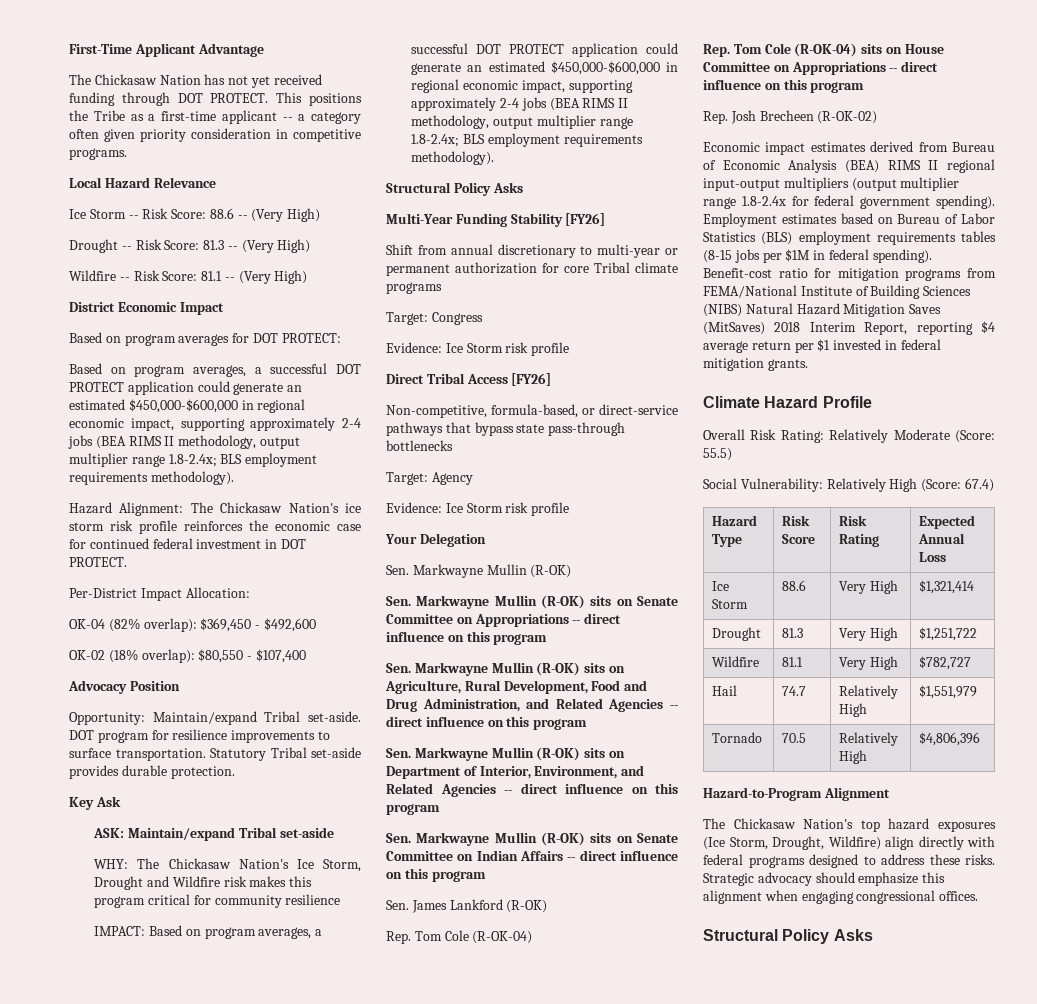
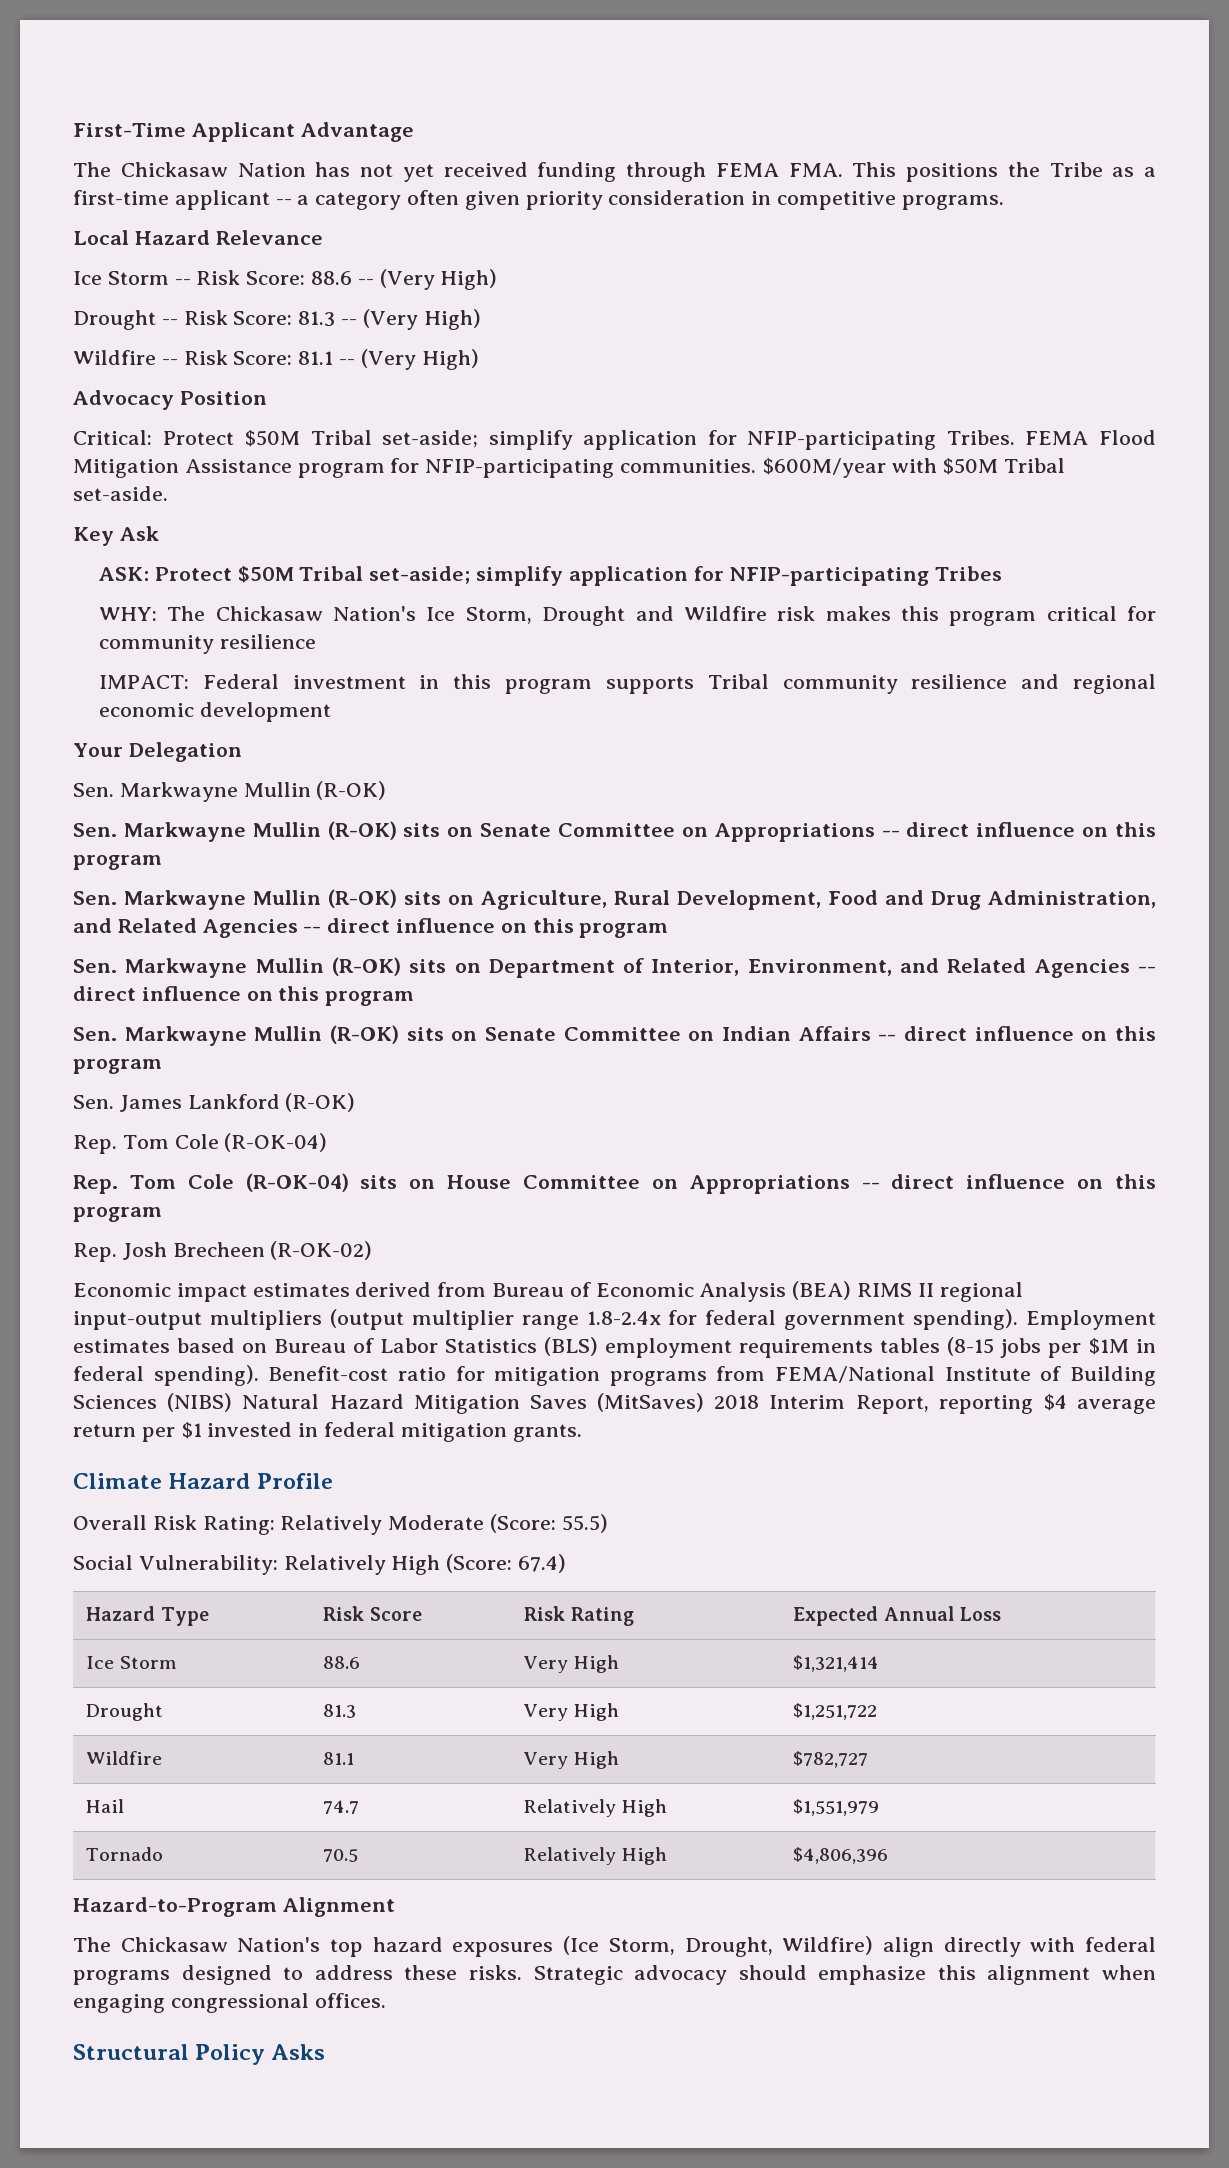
- The Chickasaw Nation has not yet received funding through DOT PROTECT. This positions the Tribe as a first-time applicant -- a category often given priority consideration in competitive programs.
+ The Chickasaw Nation has not yet received funding through FEMA FMA. This positions the Tribe as a first-time applicant -- a category often given priority consideration in competitive programs.
- District Economic Impact
- Based on program averages for DOT PROTECT:
- Based on program averages, a successful DOT PROTECT application could generate an estimated $450,000-$600,000 in regional economic impact, supporting approximately 2-4 jobs (BEA RIMS II methodology, output multiplier range 1.8-2.4x; BLS employment requirements methodology).
- Hazard Alignment: The Chickasaw Nation's ice storm risk profile reinforces the economic case for continued federal investment in DOT PROTECT.
- Per-District Impact Allocation:
- OK-04 (82% overlap): $369,450 - $492,600
- OK-02 (18% overlap): $80,550 - $107,400
  Advocacy Position
- Opportunity: Maintain/expand Tribal set-aside. DOT program for resilience improvements to surface transportation. Statutory Tribal set-aside provides durable protection.
+ Critical: Protect $50M Tribal set-aside; simplify application for NFIP-participating Tribes. FEMA Flood Mitigation Assistance program for NFIP-participating communities. $600M/year with $50M Tribal set-aside.
  Key Ask
- ASK: Maintain/expand Tribal set-aside
+ ASK: Protect $50M Tribal set-aside; simplify application for NFIP-participating Tribes
- IMPACT: Based on program averages, a successful DOT PROTECT application could generate an estimated $450,000-$600,000 in regional economic impact, supporting approximately 2-4 jobs (BEA RIMS II methodology, output multiplier range 1.8-2.4x; BLS employment requirements methodology).
- Structural Policy Asks
- Multi-Year Funding Stability [FY26]
- Shift from annual discretionary to multi-year or permanent authorization for core Tribal climate programs
- Target: Congress
- Evidence: Ice Storm risk profile
- Direct Tribal Access [FY26]
- Non-competitive, formula-based, or direct-service pathways that bypass state pass-through bottlenecks
- Target: Agency
- Evidence: Ice Storm risk profile
+ IMPACT: Federal investment in this program supports Tribal community resilience and regional economic development

